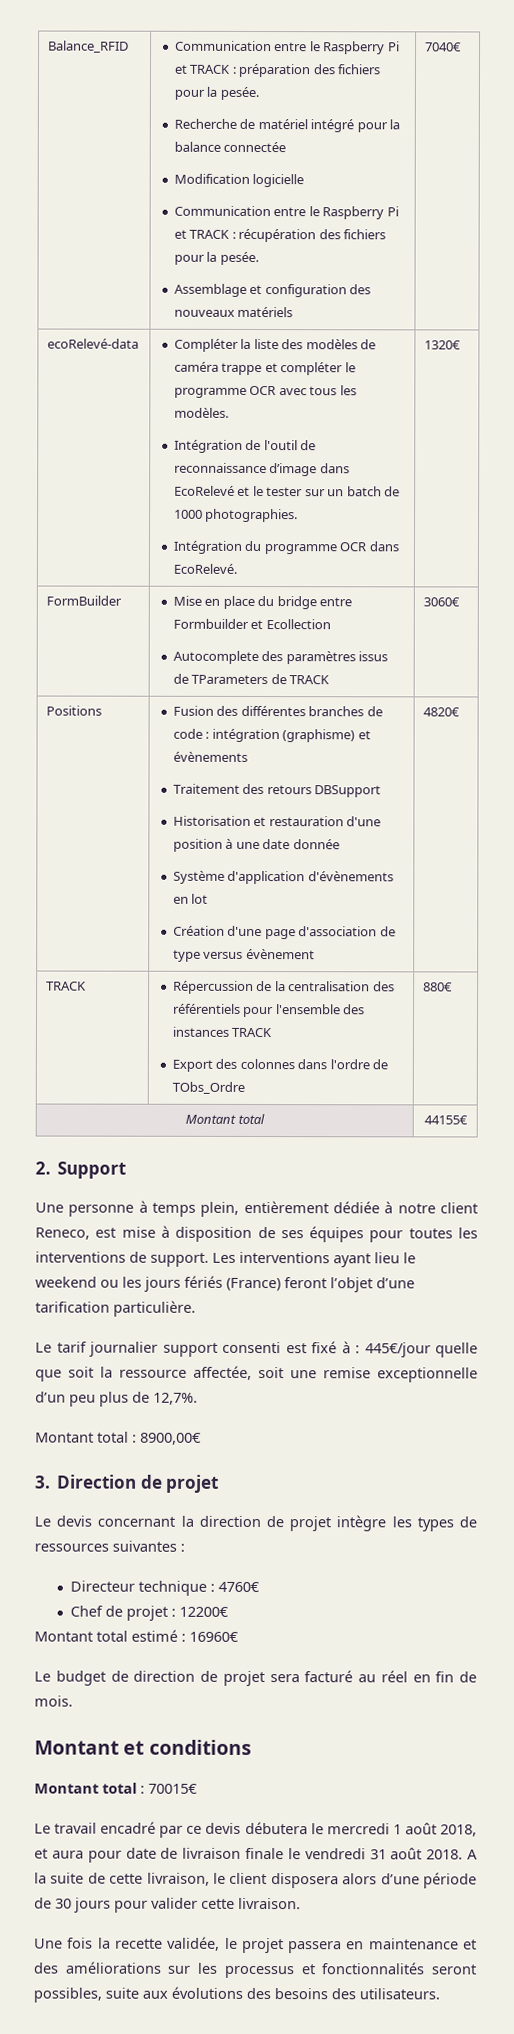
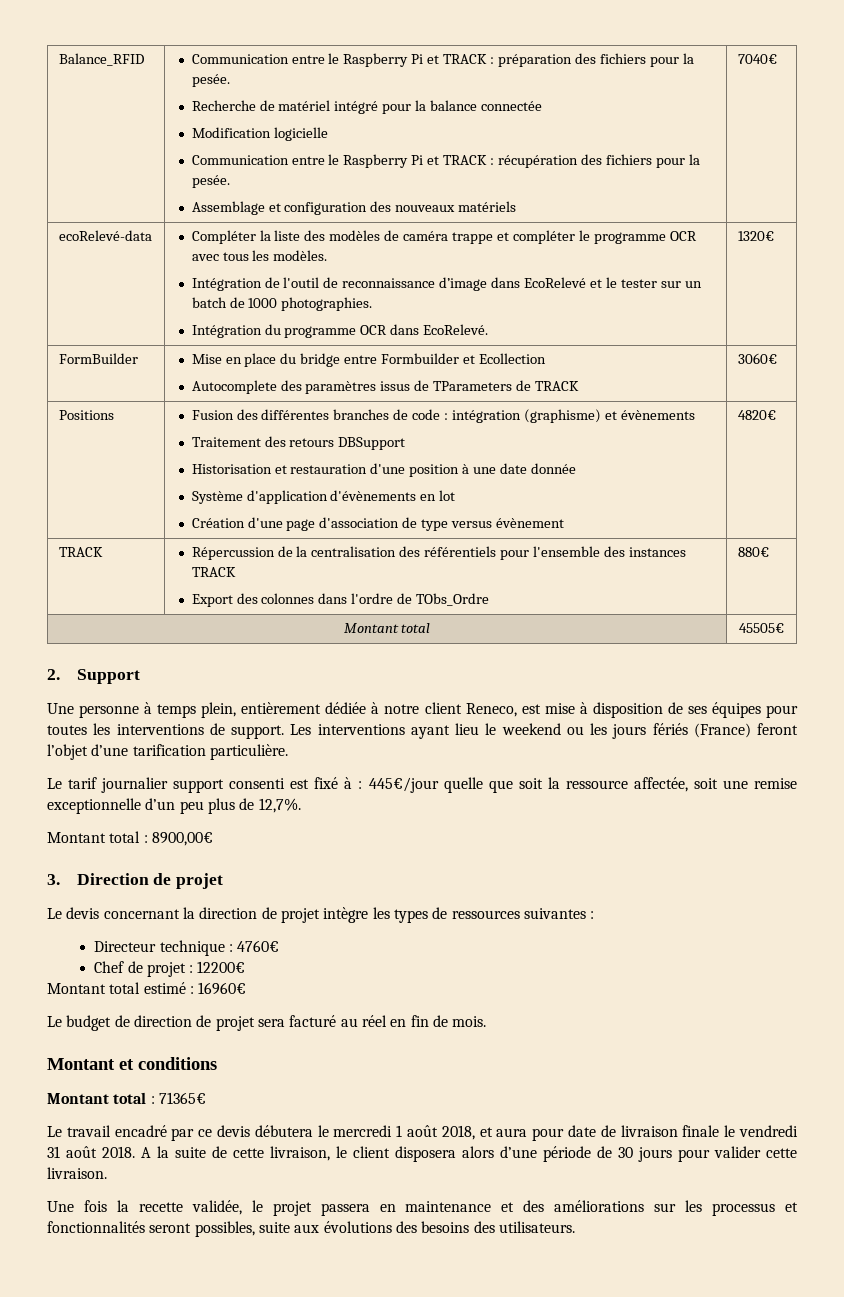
- Montant total | 44155€
+ Montant total | 45505€
- Montant total : 70015€
+ Montant total : 71365€

